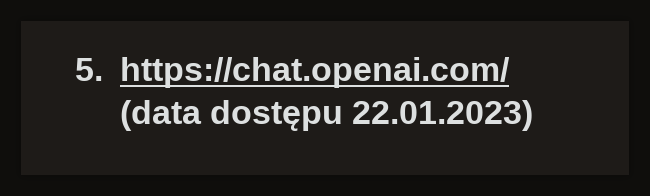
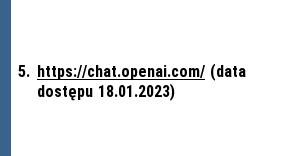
- 5. https://chat.openai.com/ (data dostępu 22.01.2023)
+ 5. https://chat.openai.com/ (data dostępu 18.01.2023)

